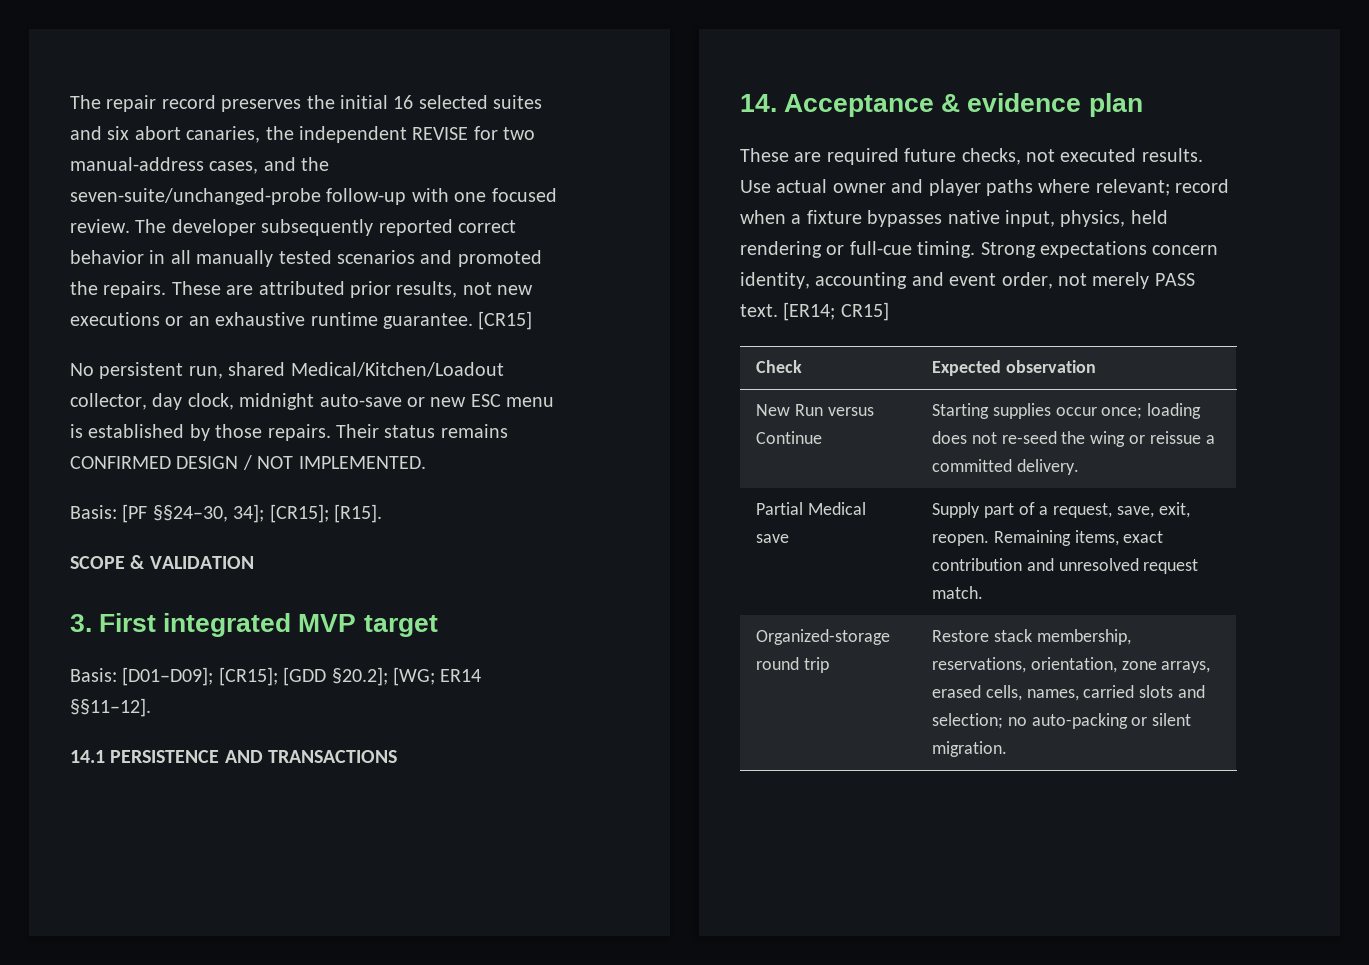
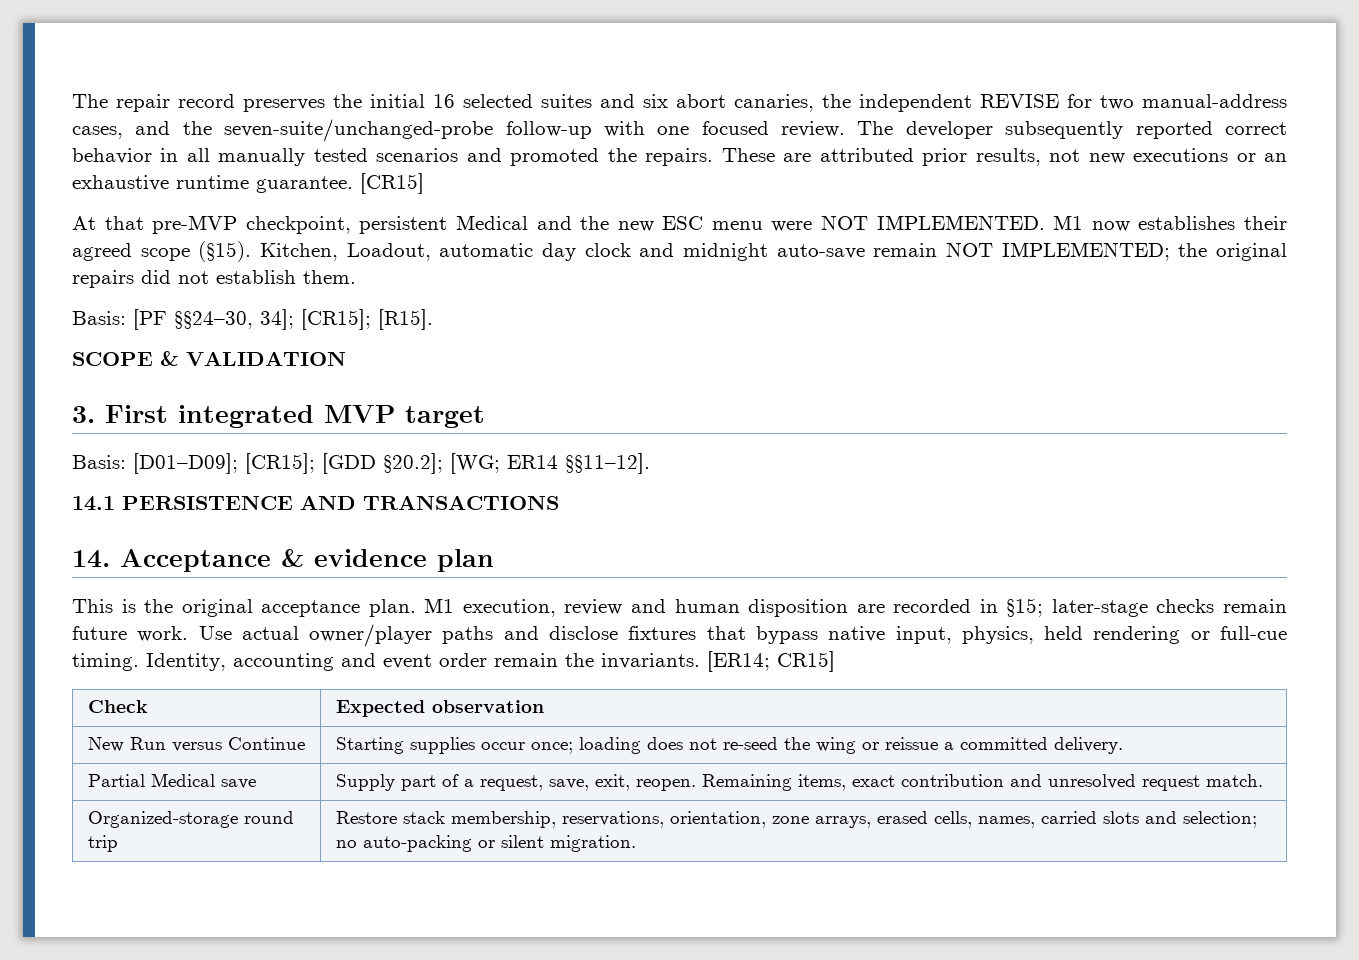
- No persistent run, shared Medical/Kitchen/Loadout collector, day clock, midnight auto-save or new ESC menu is established by those repairs. Their status remains CONFIRMED DESIGN / NOT IMPLEMENTED.
+ At that pre-MVP checkpoint, persistent Medical and the new ESC menu were NOT IMPLEMENTED. M1 now establishes their agreed scope (§15). Kitchen, Loadout, automatic day clock and midnight auto-save remain NOT IMPLEMENTED; the original repairs did not establish them.
- These are required future checks, not executed results. Use actual owner and player paths where relevant; record when a fixture bypasses native input, physics, held rendering or full-cue timing.
+ This is the original acceptance plan. M1 execution, review and human disposition are recorded in §15; later-stage checks remain future work. Use actual owner/player paths and disclose fixtures that bypass native input, physics, held rendering or full-cue timing.
- Strong expectations concern identity, accounting and event order, not merely PASS text.
+ Identity, accounting and event order remain the invariants.

